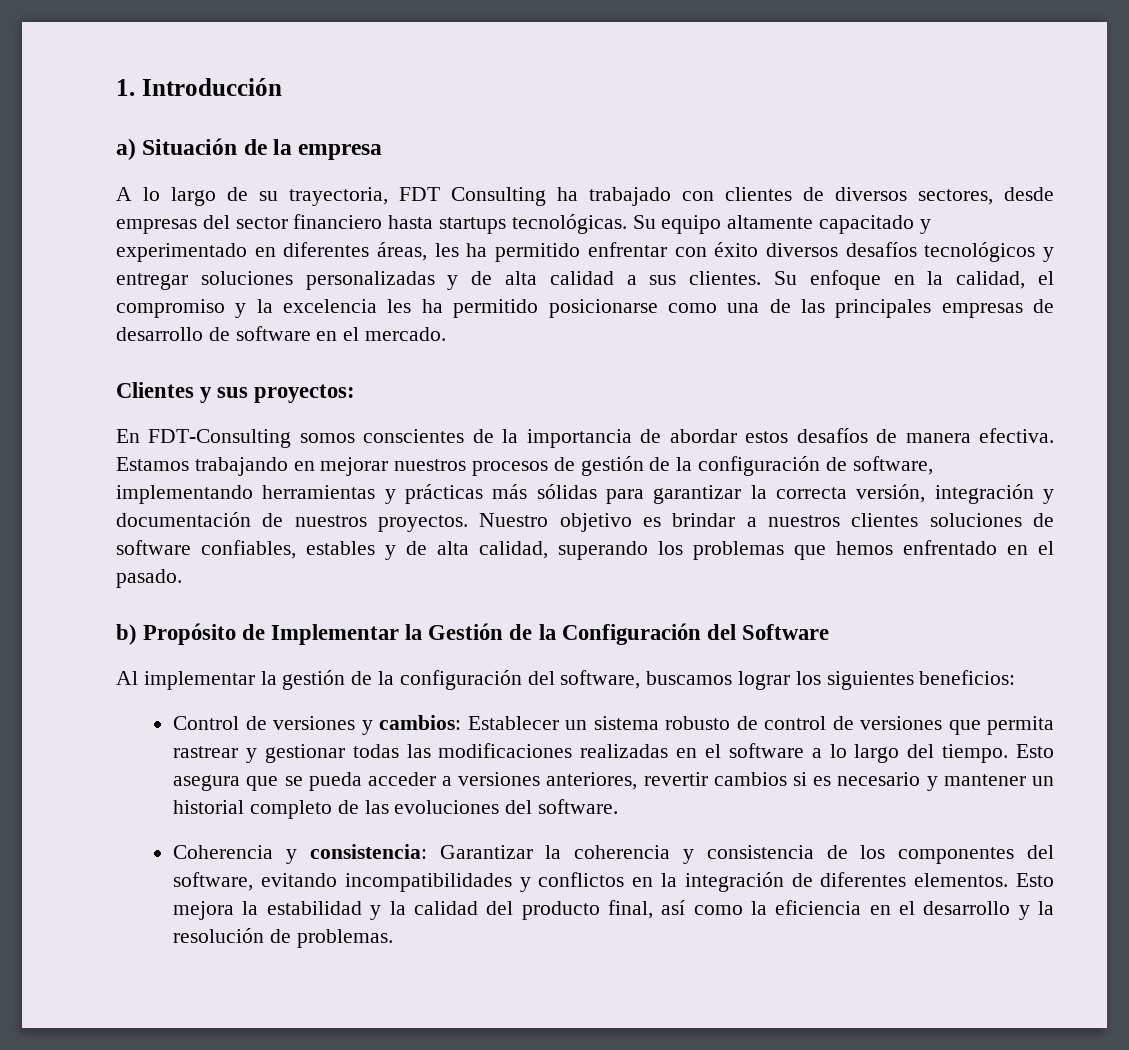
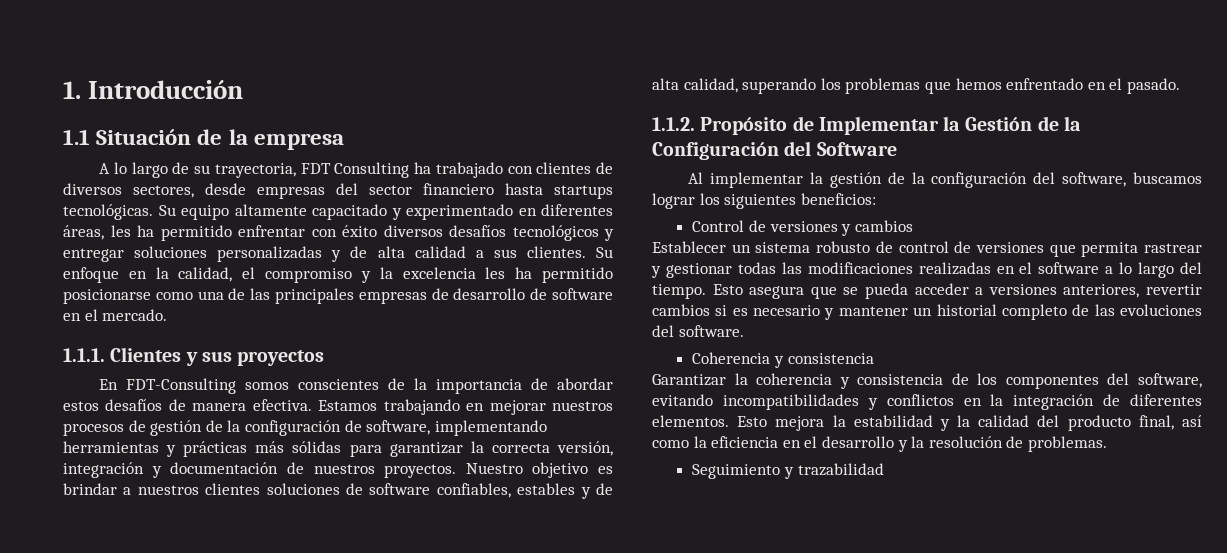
- a) Situación de la empresa
+ 1.1 Situación de la empresa
- Clientes y sus proyectos:
+ 1.1.1. Clientes y sus proyectos
- b) Propósito de Implementar la Gestión de la Configuración del Software
+ 1.1.2. Propósito de Implementar la Gestión de la Configuración del Software
- Control de versiones y cambios: Establecer un sistema robusto de control de versiones que permita rastrear y gestionar todas las modificaciones realizadas en el software a lo largo del tiempo.
+ Control de versiones y cambios
+ Establecer un sistema robusto de control de versiones que permita rastrear y gestionar todas las modificaciones realizadas en el software a lo largo del tiempo.
- Coherencia y consistencia: Garantizar la coherencia y consistencia de los componentes del software, evitando incompatibilidades y conflictos en la integración de diferentes elementos.
+ Coherencia y consistencia
+ Garantizar la coherencia y consistencia de los componentes del software, evitando incompatibilidades y conflictos en la integración de diferentes elementos.
+ Seguimiento y trazabilidad

